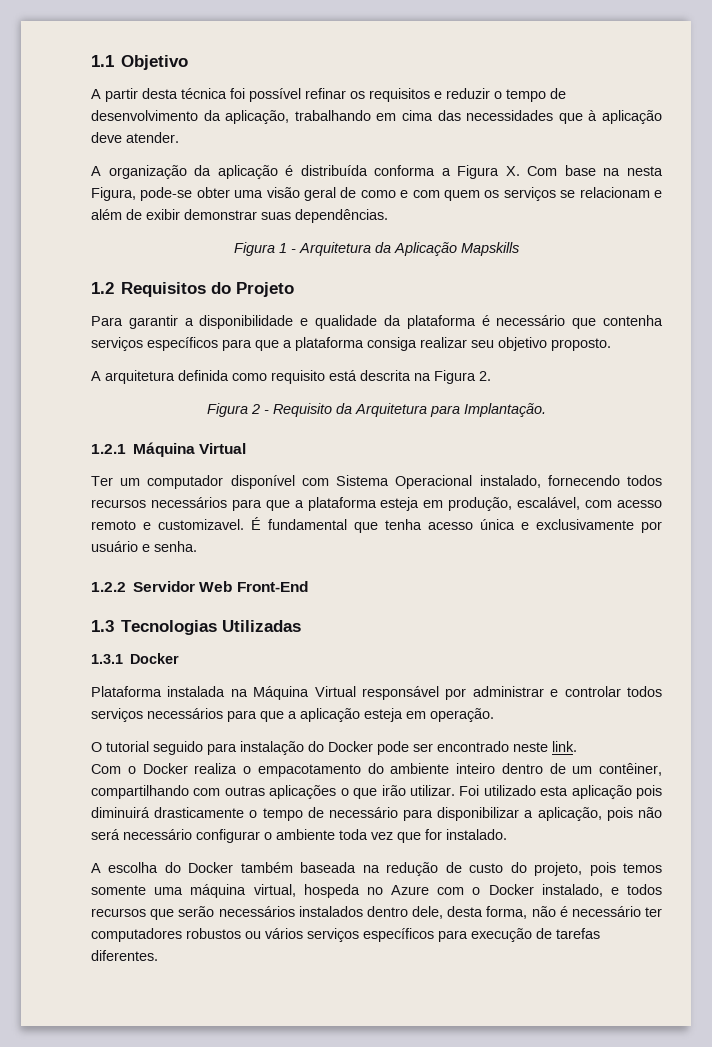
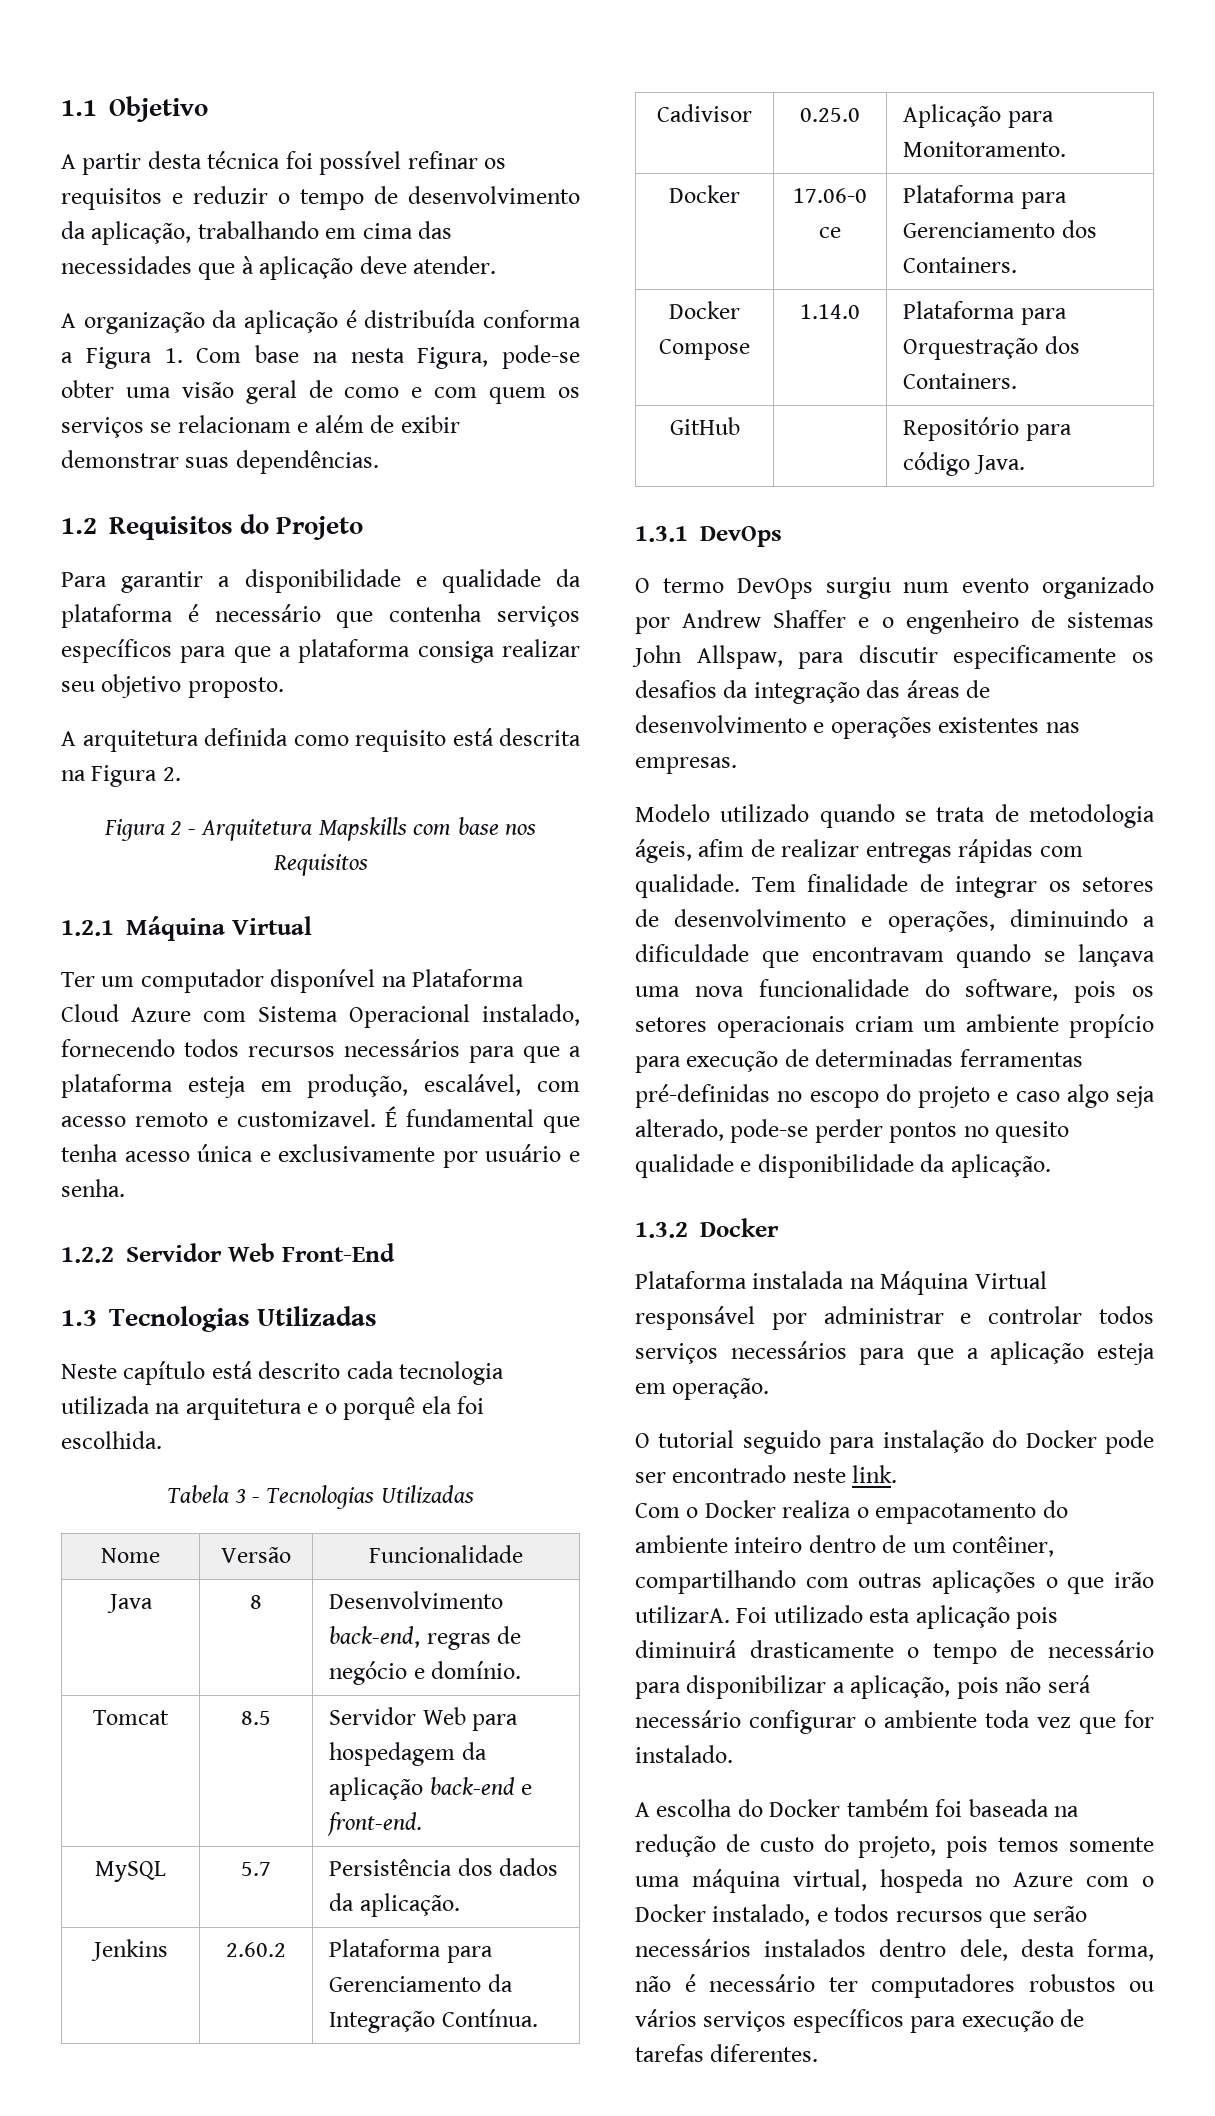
- A organização da aplicação é distribuída conforma a Figura X. Com base na nesta Figura, pode-se obter uma visão geral de como e com quem os serviços se relacionam e além de exibir demonstrar suas dependências.
+ A organização da aplicação é distribuída conforma a Figura 1. Com base na nesta Figura, pode-se obter uma visão geral de como e com quem os serviços se relacionam e além de exibir demonstrar suas dependências.
- Figura 1 - Arquitetura da Aplicação Mapskills
- Figura 2 - Requisito da Arquitetura para Implantação.
+ Figura 2 - Arquitetura Mapskills com base nos Requisitos
- Ter um computador disponível com Sistema Operacional instalado, fornecendo todos recursos necessários para que a plataforma esteja em produção, escalável, com acesso remoto e customizavel.
+ Ter um computador disponível na Plataforma Cloud Azure com Sistema Operacional instalado, fornecendo todos recursos necessários para que a plataforma esteja em produção, escalável, com acesso remoto e customizavel.
- 1.3.1 Docker
+ Neste capítulo está descrito cada tecnologia utilizada na arquitetura e o porquê ela foi escolhida.
+ Tabela 3 - Tecnologias Utilizadas
+ Nome | Versão | Funcionalidade
+ Java | 8 | Desenvolvimento back-end, regras de negócio e domínio.
+ Tomcat | 8.5 | Servidor Web para hospedagem da aplicação back-end e front-end.
+ MySQL | 5.7 | Persistência dos dados da aplicação.
+ Jenkins | 2.60.2 | Plataforma para Gerenciamento da Integração Contínua.
+ Cadivisor | 0.25.0 | Aplicação para Monitoramento.
+ Docker | 17.06-0 ce | Plataforma para Gerenciamento dos Containers.
+ Docker Compose | 1.14.0 | Plataforma para Orquestração dos Containers.
+ GitHub | | Repositório para código Java.
+ 1.3.1 DevOps
+ O termo DevOps surgiu num evento organizado por Andrew Shaffer e o engenheiro de sistemas John Allspaw, para discutir especificamente os desafios da integração das áreas de desenvolvimento e operações existentes nas empresas.
+ Modelo utilizado quando se trata de metodologia ágeis, afim de realizar entregas rápidas com qualidade. Tem finalidade de integrar os setores de desenvolvimento e operações, diminuindo a dificuldade que encontravam quando se lançava uma nova funcionalidade do software, pois os setores operacionais criam um ambiente propício para execução de determinadas ferramentas pré-definidas no escopo do projeto e caso algo seja alterado, pode-se perder pontos no quesito qualidade e disponibilidade da aplicação.
+ 1.3.2 Docker
- Com o Docker realiza o empacotamento do ambiente inteiro dentro de um contêiner, compartilhando com outras aplicações o que irão utilizar.
+ Com o Docker realiza o empacotamento do ambiente inteiro dentro de um contêiner, compartilhando com outras aplicações o que irão utilizarA.
- A escolha do Docker também baseada na redução de custo do projeto, pois temos somente uma máquina virtual, hospeda no Azure com o Docker instalado, e todos recursos que serão necessários instalados dentro dele, desta forma, não é necessário ter computadores robustos ou vários serviços específicos para execução de tarefas diferentes.
+ A escolha do Docker também foi baseada na redução de custo do projeto, pois temos somente uma máquina virtual, hospeda no Azure com o Docker instalado, e todos recursos que serão necessários instalados dentro dele, desta forma, não é necessário ter computadores robustos ou vários serviços específicos para execução de tarefas diferentes.

